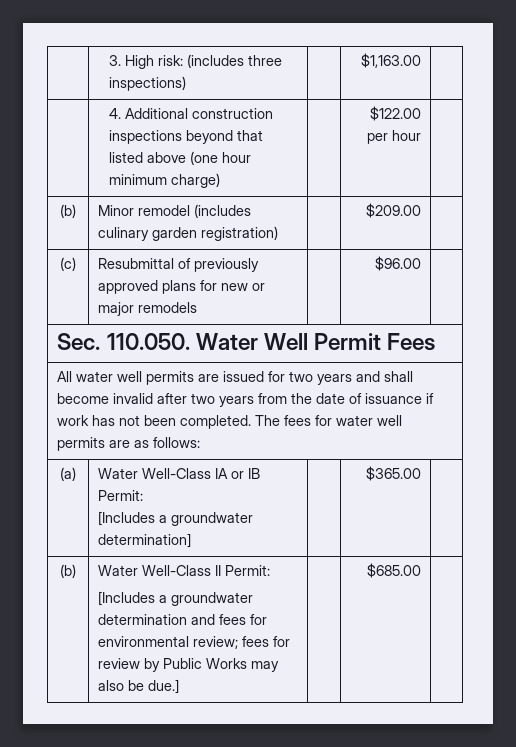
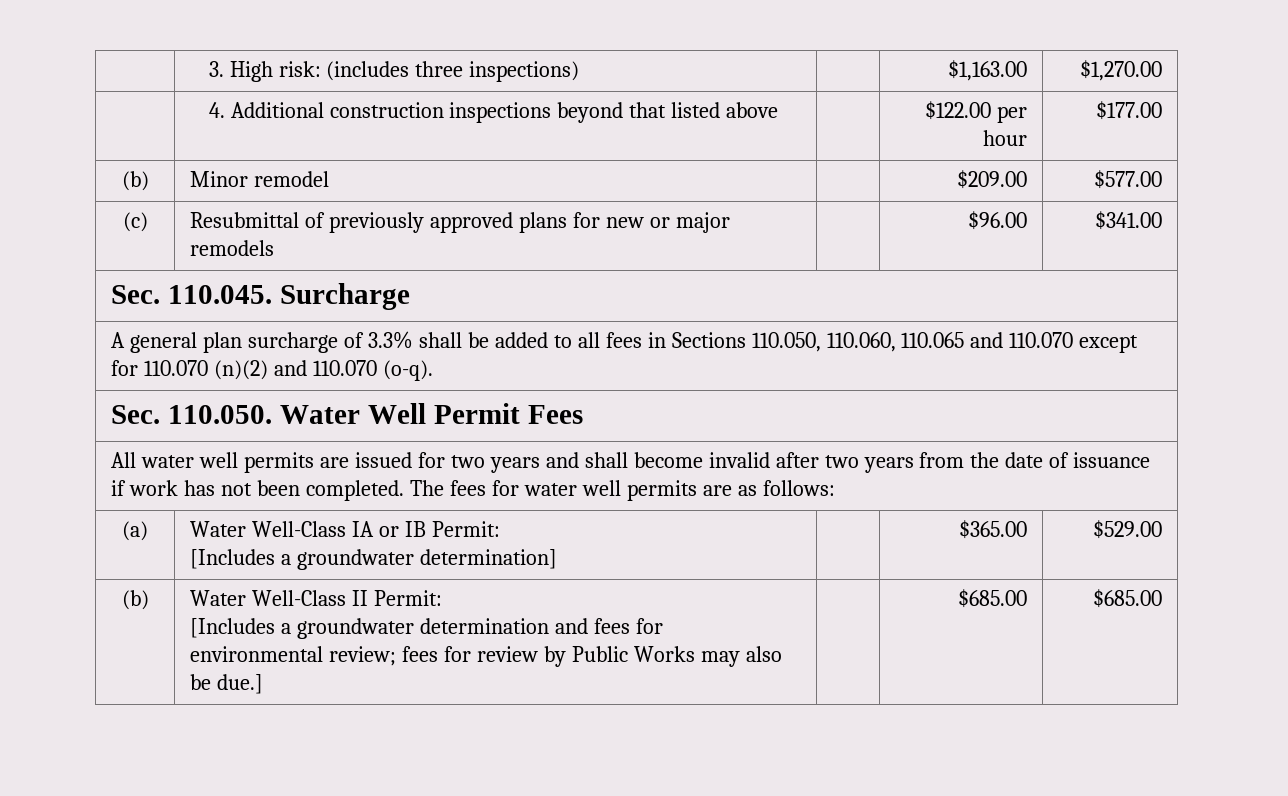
- | 3. High risk: (includes three inspections) | | $1,163.00 |
+ | 3. High risk: (includes three inspections) | | $1,163.00 | $1,270.00
- | 4. Additional construction inspections beyond that listed above (one hour minimum charge) | | $122.00 per hour |
+ | 4. Additional construction inspections beyond that listed above | | $122.00 per hour | $177.00
- (b) | Minor remodel (includes culinary garden registration) | | $209.00 |
+ (b) | Minor remodel | | $209.00 | $577.00
- (c) | Resubmittal of previously approved plans for new or major remodels | | $96.00 |
+ (c) | Resubmittal of previously approved plans for new or major remodels | | $96.00 | $341.00
+ Sec. 110.045. Surcharge
+ A general plan surcharge of 3.3% shall be added to all fees in Sections 110.050, 110.060, 110.065 and 110.070 except for 110.070 (n)(2) and 110.070 (o-q).
  (a) | Water Well-Class IA or IB Permit:
- [Includes a groundwater determination] | | $365.00 |
+ [Includes a groundwater determination] | | $365.00 | $529.00
  (b) | Water Well-Class II Permit:
- [Includes a groundwater determination and fees for environmental review; fees for review by Public Works may also be due.] | | $685.00 |
+ [Includes a groundwater determination and fees for environmental review; fees for review by Public Works may also be due.] | | $685.00 | $685.00

